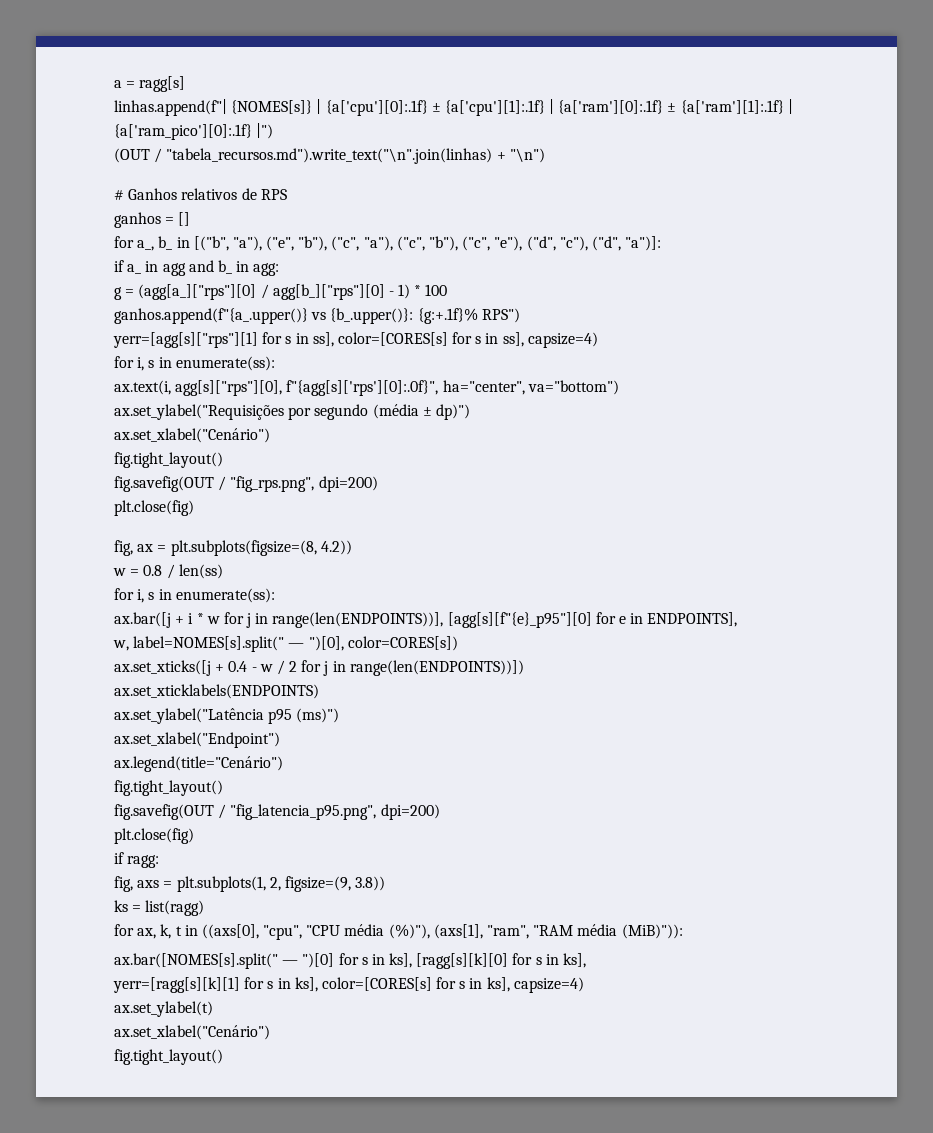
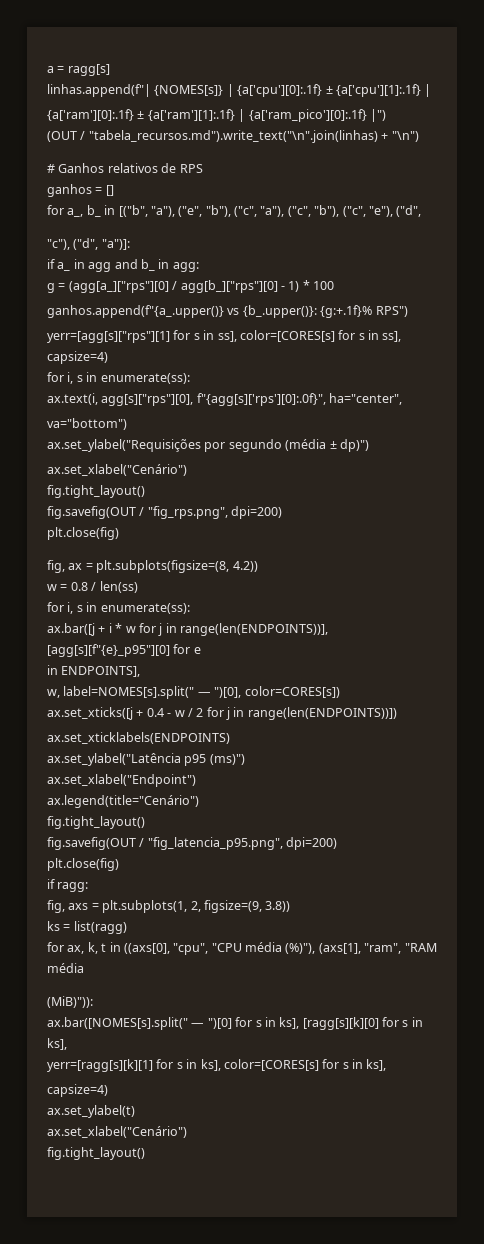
- linhas.append(f"| {NOMES[s]} | {a['cpu'][0]:.1f} ± {a['cpu'][1]:.1f} | {a['ram'][0]:.1f} ± {a['ram'][1]:.1f} | {a['ram_pico'][0]:.1f} |")
+ linhas.append(f"| {NOMES[s]} | {a['cpu'][0]:.1f} ± {a['cpu'][1]:.1f} |
+ {a['ram'][0]:.1f} ± {a['ram'][1]:.1f} | {a['ram_pico'][0]:.1f} |")
- for a_, b_ in [("b", "a"), ("e", "b"), ("c", "a"), ("c", "b"), ("c", "e"), ("d", "c"), ("d", "a")]:
+ for a_, b_ in [("b", "a"), ("e", "b"), ("c", "a"), ("c", "b"), ("c", "e"), ("d",
+ "c"), ("d", "a")]:
- ax.text(i, agg[s]["rps"][0], f"{agg[s]['rps'][0]:.0f}", ha="center", va="bottom")
+ ax.text(i, agg[s]["rps"][0], f"{agg[s]['rps'][0]:.0f}", ha="center",
+ va="bottom")
- ax.bar([j + i * w for j in range(len(ENDPOINTS))], [agg[s][f"{e}_p95"][0] for e in ENDPOINTS],
+ ax.bar([j + i * w for j in range(len(ENDPOINTS))], [agg[s][f"{e}_p95"][0] for e
+ in ENDPOINTS],
- for ax, k, t in ((axs[0], "cpu", "CPU média (%)"), (axs[1], "ram", "RAM média (MiB)")):
+ for ax, k, t in ((axs[0], "cpu", "CPU média (%)"), (axs[1], "ram", "RAM média
+ (MiB)")):
- yerr=[ragg[s][k][1] for s in ks], color=[CORES[s] for s in ks], capsize=4)
+ yerr=[ragg[s][k][1] for s in ks], color=[CORES[s] for s in ks],
+ capsize=4)

